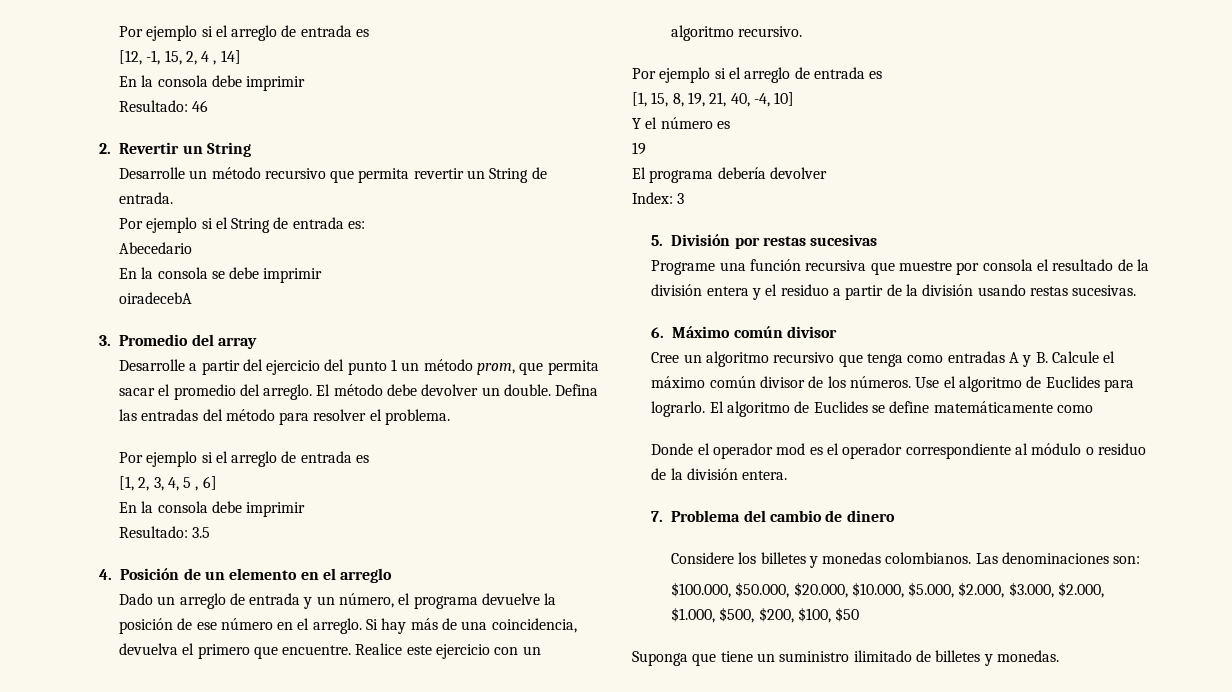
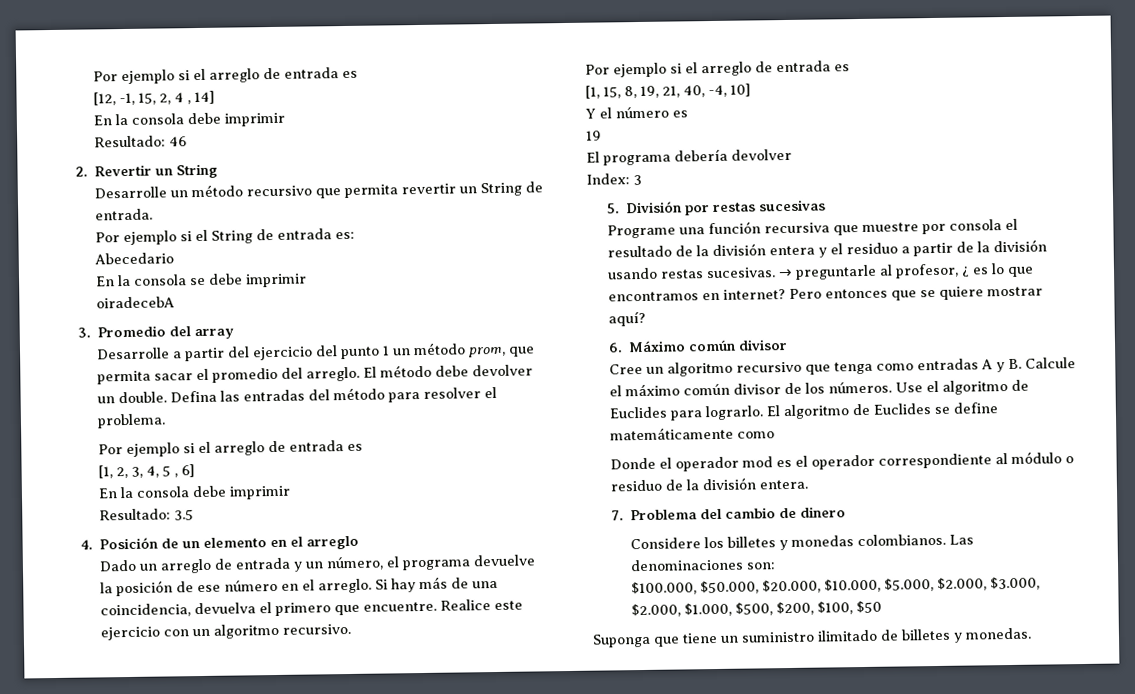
+ → preguntarle al profesor, ¿ es lo que encontramos en internet? Pero entonces que se quiere mostrar aquí?

